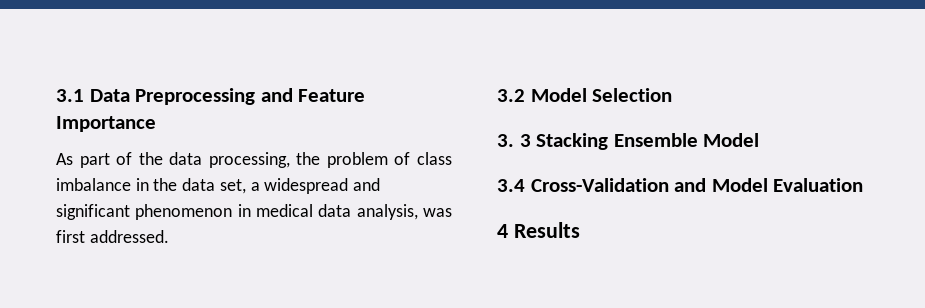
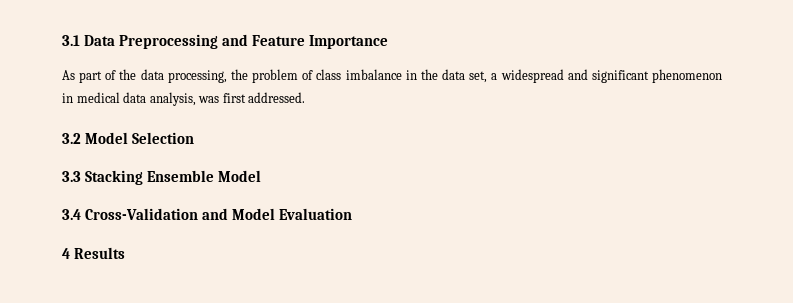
- 3. 3 Stacking Ensemble Model
+ 3.3 Stacking Ensemble Model

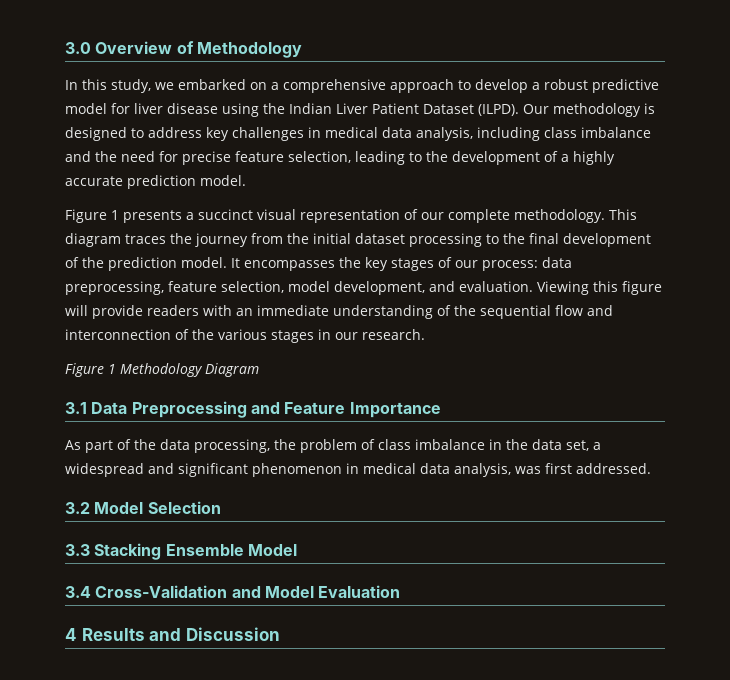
+ 3.0 Overview of Methodology
+ In this study, we embarked on a comprehensive approach to develop a robust predictive model for liver disease using the Indian Liver Patient Dataset (ILPD). Our methodology is designed to address key challenges in medical data analysis, including class imbalance and the need for precise feature selection, leading to the development of a highly accurate prediction model.
+ Figure 1 presents a succinct visual representation of our complete methodology. This diagram traces the journey from the initial dataset processing to the final development of the prediction model. It encompasses the key stages of our process: data preprocessing, feature selection, model development, and evaluation. Viewing this figure will provide readers with an immediate understanding of the sequential flow and interconnection of the various stages in our research.
+ Figure 1 Methodology Diagram
- 4 Results
+ 4 Results and Discussion

